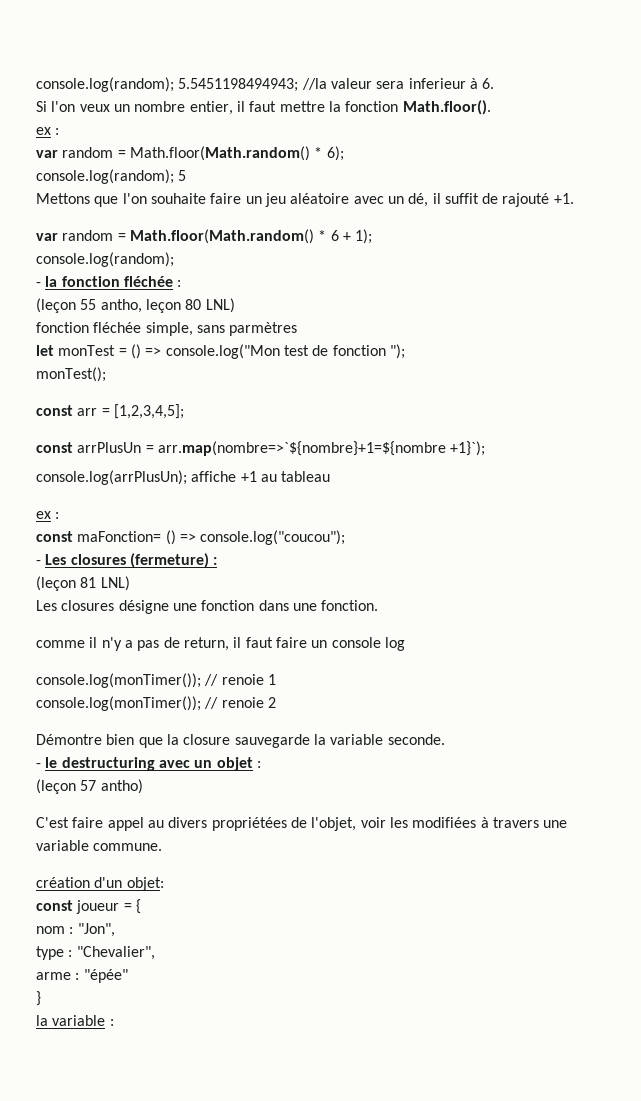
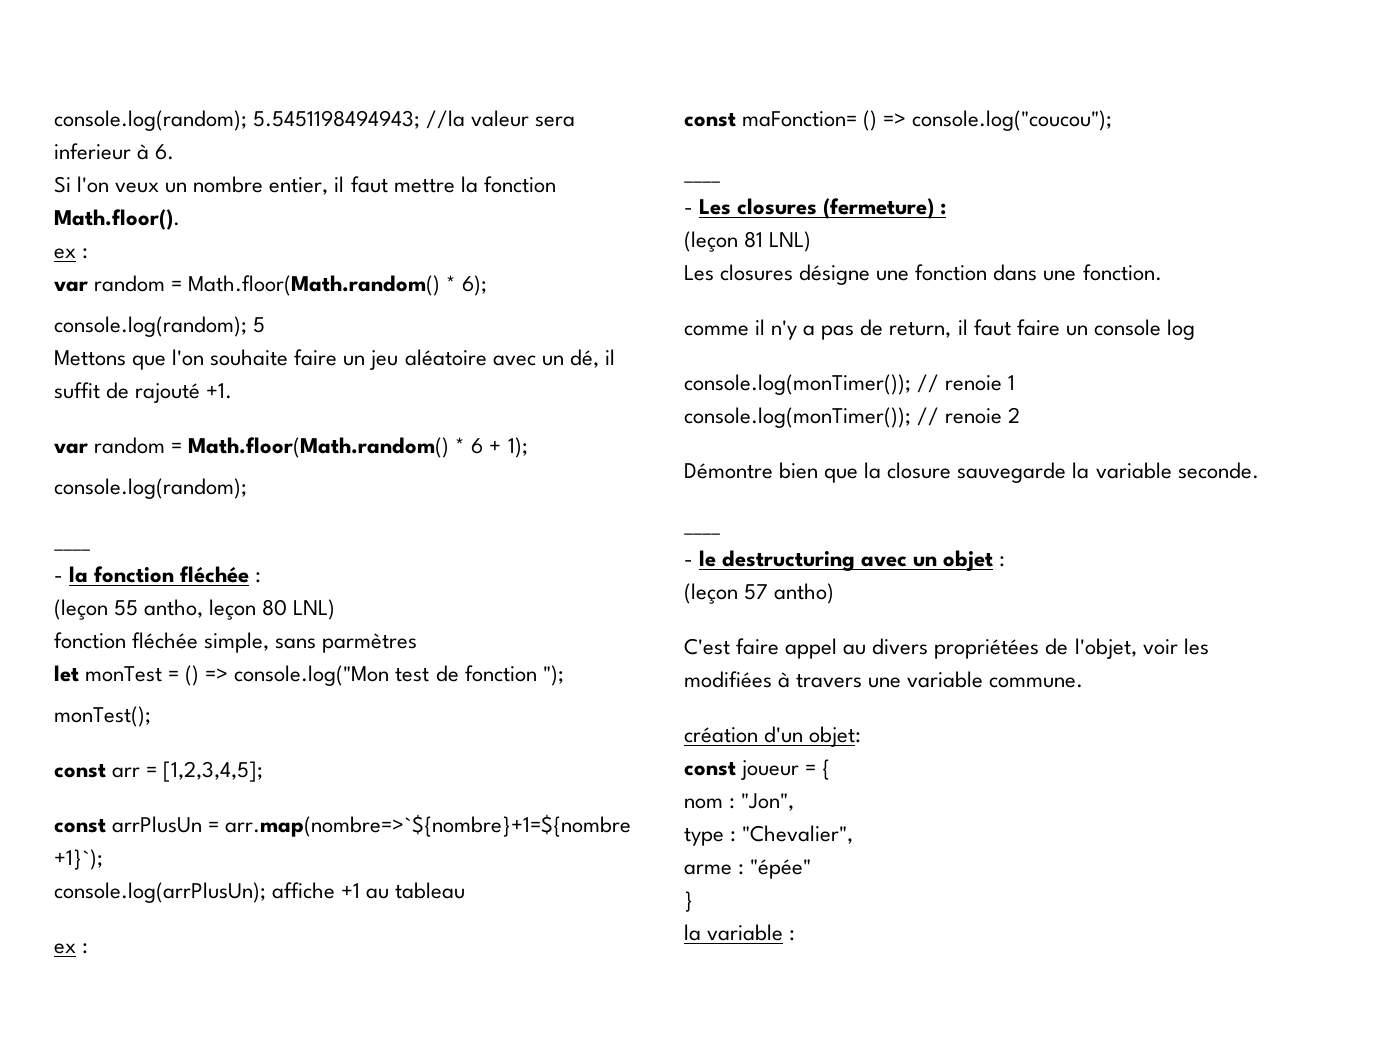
  var random = Math.floor(Math.random() * 6 + 1);
  console.log(random);
+ ____
  const maFonction= () => console.log("coucou");
+ ____
  Démontre bien que la closure sauvegarde la variable seconde.
+ ____

